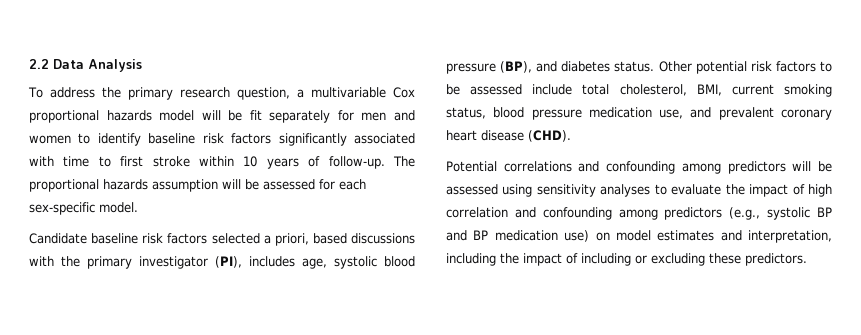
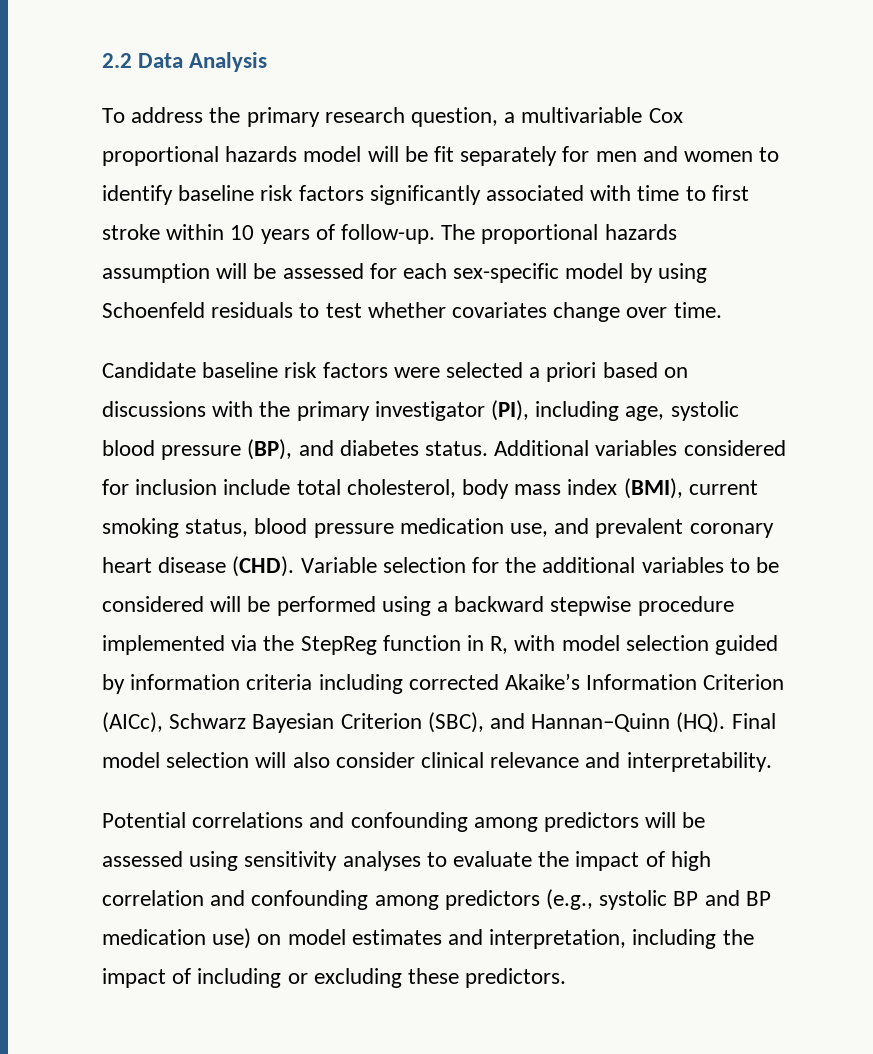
- The proportional hazards assumption will be assessed for each sex-specific model.
+ The proportional hazards assumption will be assessed for each sex-specific model by using Schoenfeld residuals to test whether covariates change over time.
- Candidate baseline risk factors selected a priori, based discussions with the primary investigator (PI), includes age, systolic blood pressure (BP), and diabetes status.
+ Candidate baseline risk factors were selected a priori based on discussions with the primary investigator (PI), including age, systolic blood pressure (BP), and diabetes status.
- Other potential risk factors to be assessed include total cholesterol, BMI, current smoking status, blood pressure medication use, and prevalent coronary heart disease (CHD).
+ Additional variables considered for inclusion include total cholesterol, body mass index (BMI), current smoking status, blood pressure medication use, and prevalent coronary heart disease (CHD). Variable selection for the additional variables to be considered will be performed using a backward stepwise procedure implemented via the StepReg function in R, with model selection guided by information criteria including corrected Akaike’s Information Criterion (AICc), Schwarz Bayesian Criterion (SBC), and Hannan–Quinn (HQ). Final model selection will also consider clinical relevance and interpretability.

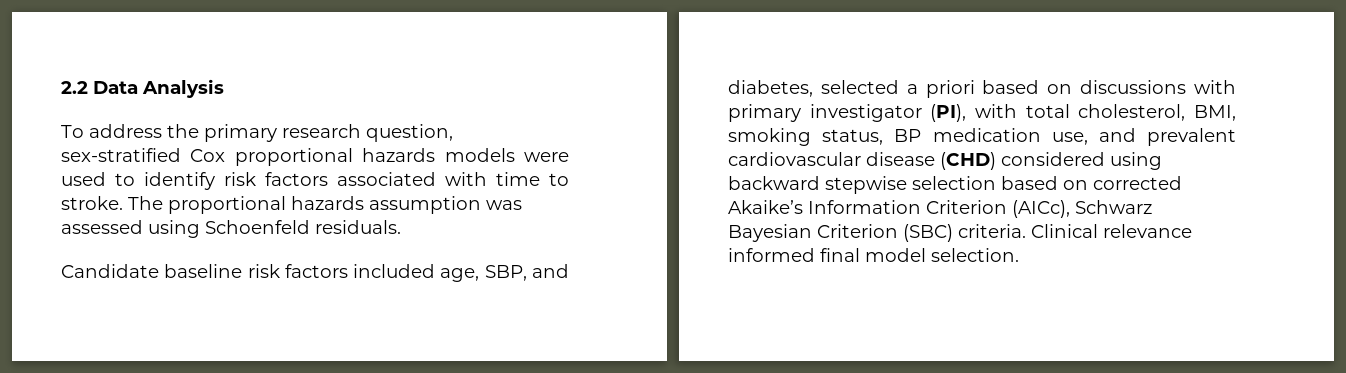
- To address the primary research question, a multivariable Cox proportional hazards model will be fit separately for men and women to identify baseline risk factors significantly associated with time to first stroke within 10 years of follow-up. The proportional hazards assumption will be assessed for each sex-specific model by using Schoenfeld residuals to test whether covariates change over time.
+ To address the primary research question, sex-stratified Cox proportional hazards models were used to identify risk factors associated with time to stroke. The proportional hazards assumption was assessed using Schoenfeld residuals.
- Candidate baseline risk factors were selected a priori based on discussions with the primary investigator (PI), including age, systolic blood pressure (BP), and diabetes status. Additional variables considered for inclusion include total cholesterol, body mass index (BMI), current smoking status, blood pressure medication use, and prevalent coronary heart disease (CHD). Variable selection for the additional variables to be considered will be performed using a backward stepwise procedure implemented via the StepReg function in R, with model selection guided by information criteria including corrected Akaike’s Information Criterion (AICc), Schwarz Bayesian Criterion (SBC), and Hannan–Quinn (HQ). Final model selection will also consider clinical relevance and interpretability.
- Potential correlations and confounding among predictors will be assessed using sensitivity analyses to evaluate the impact of high correlation and confounding among predictors (e.g., systolic BP and BP medication use) on model estimates and interpretation, including the impact of including or excluding these predictors.
+ Candidate baseline risk factors included age, SBP, and diabetes, selected a priori based on discussions with primary investigator (PI), with total cholesterol, BMI, smoking status, BP medication use, and prevalent cardiovascular disease (CHD) considered using backward stepwise selection based on corrected Akaike’s Information Criterion (AICc), Schwarz Bayesian Criterion (SBC) criteria. Clinical relevance informed final model selection.

